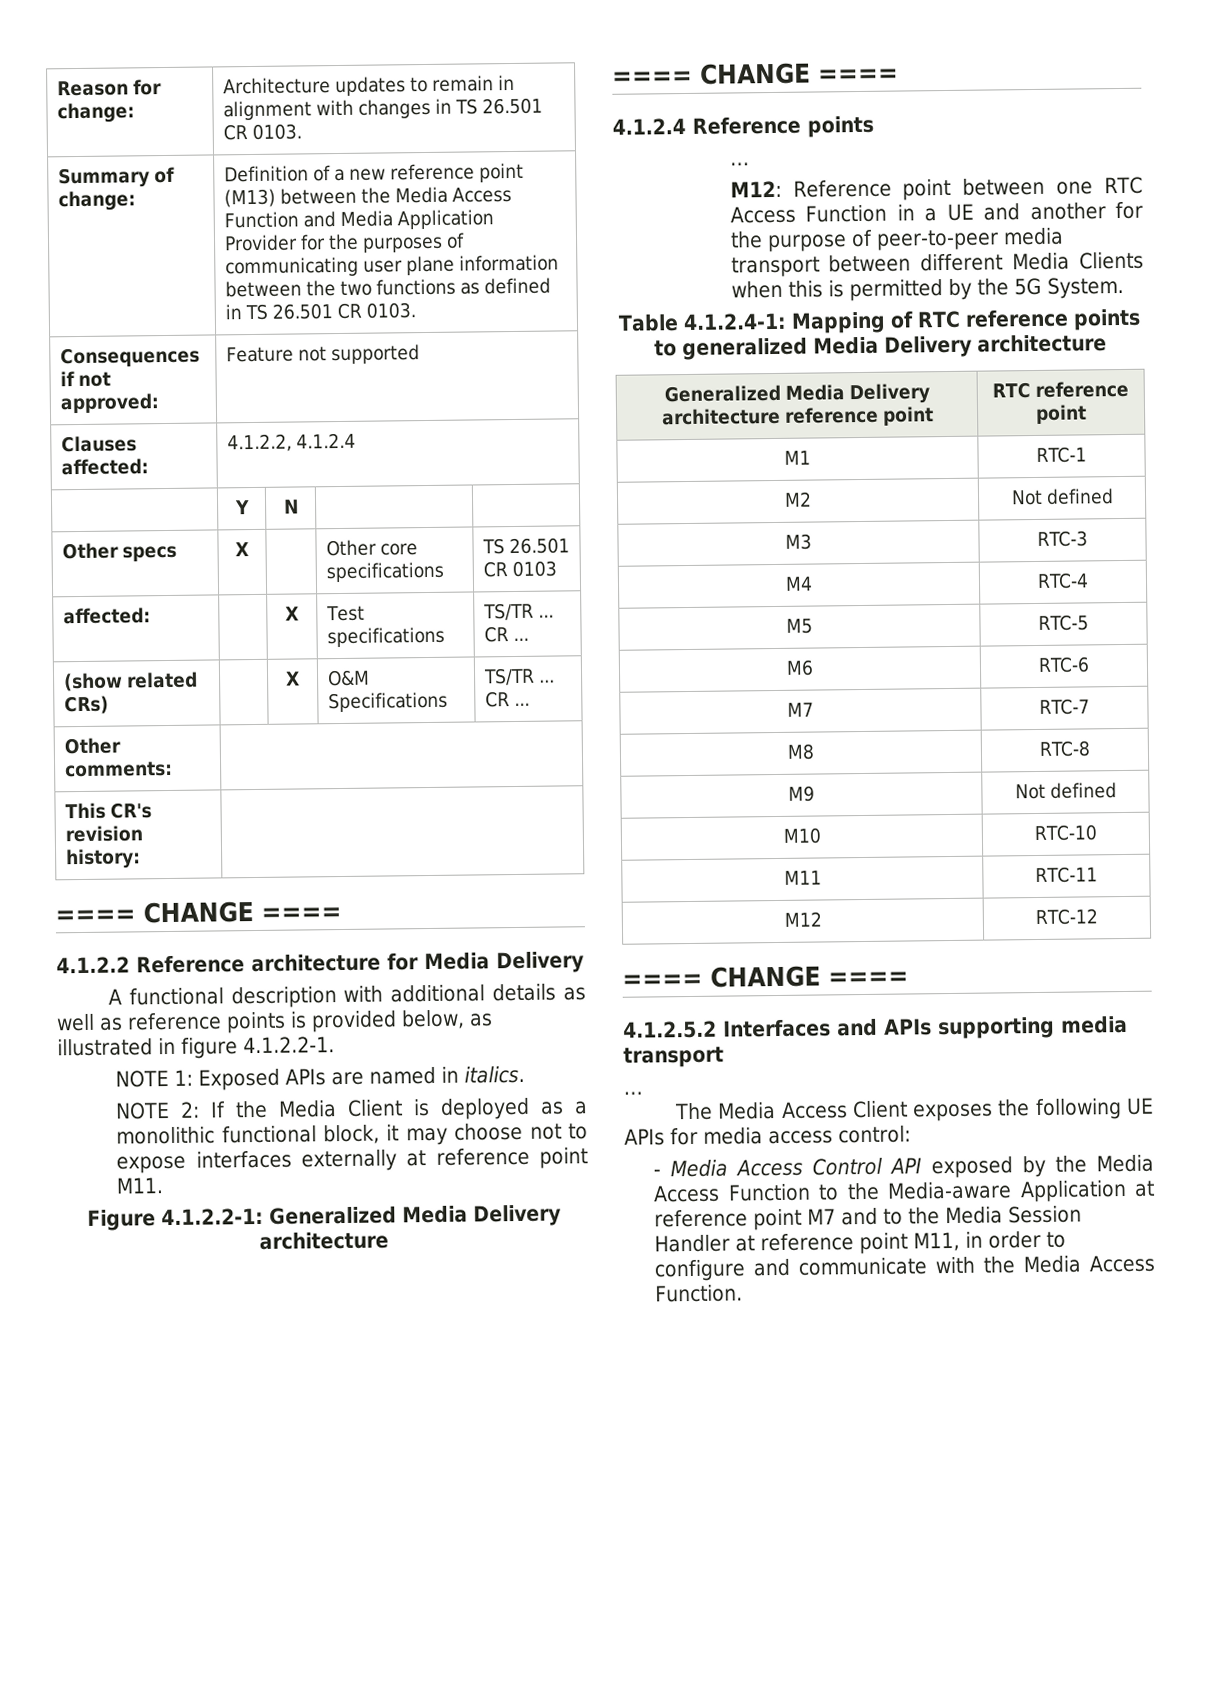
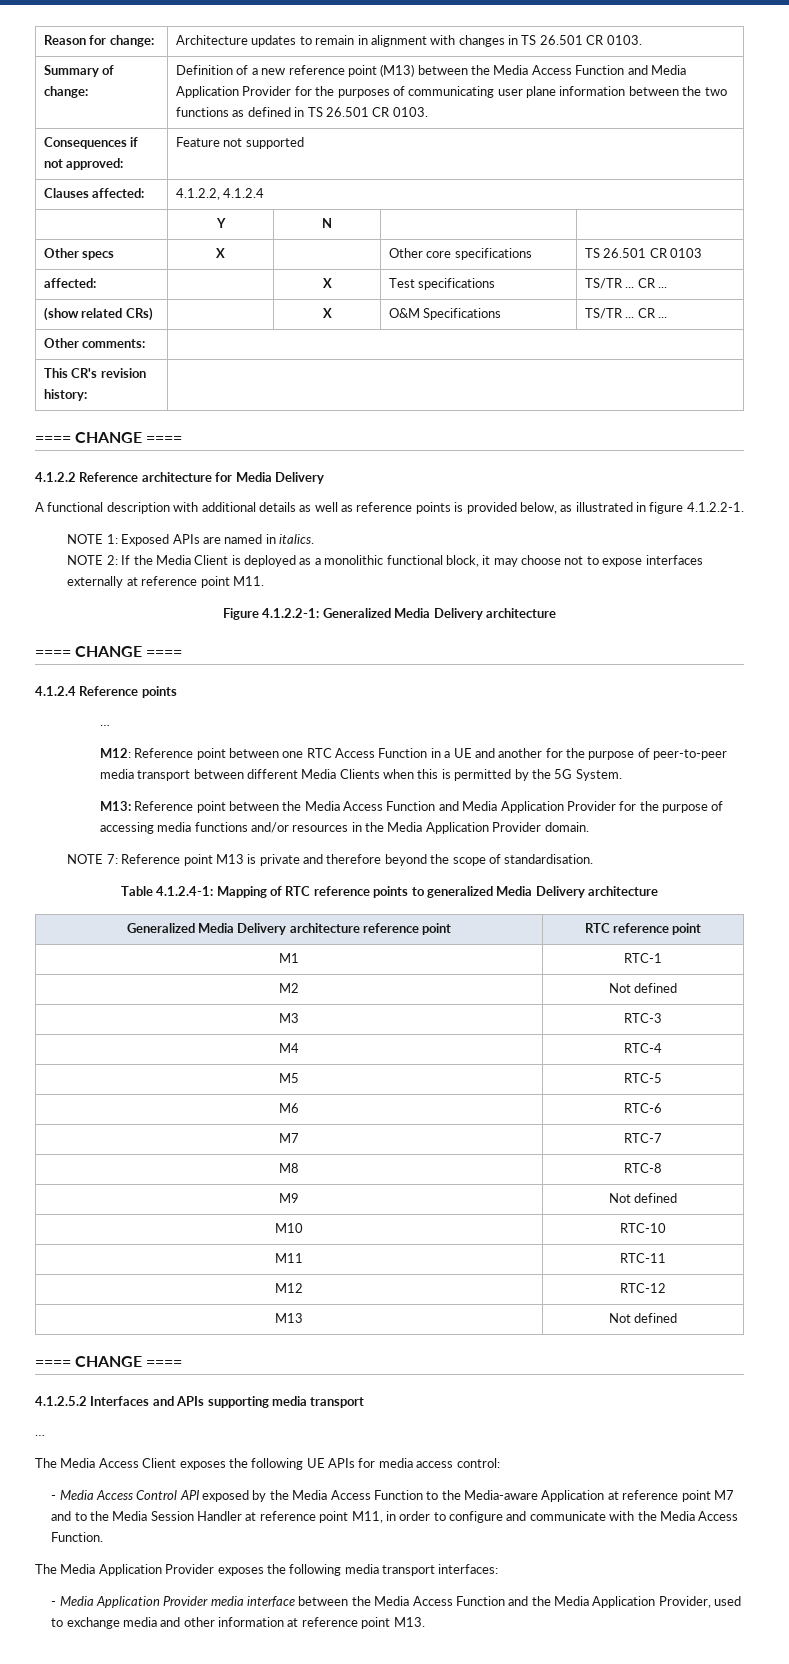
+ M13: Reference point between the Media Access Function and Media Application Provider for the purpose of accessing media functions and/or resources in the Media Application Provider domain.
+ NOTE 7: Reference point M13 is private and therefore beyond the scope of standardisation.
+ M13 | Not defined
+ The Media Application Provider exposes the following media transport interfaces:
+ - Media Application Provider media interface between the Media Access Function and the Media Application Provider, used to exchange media and other information at reference point M13.

